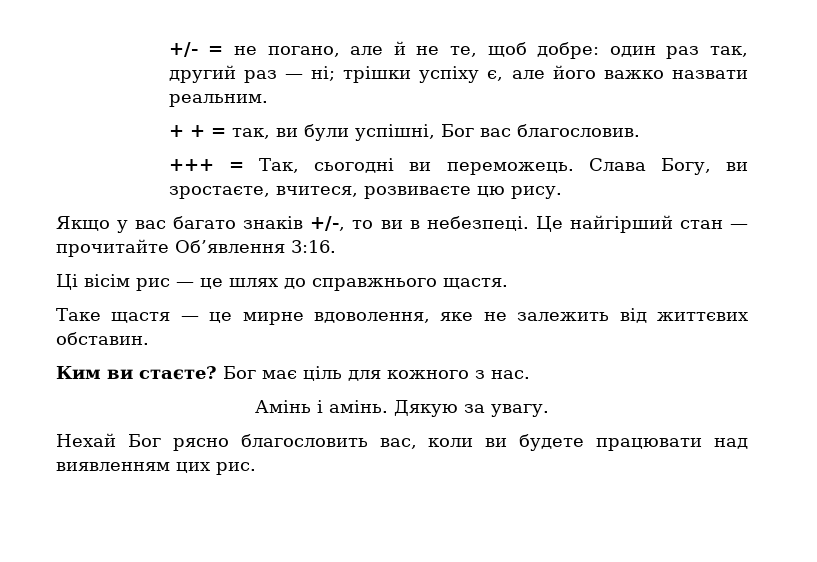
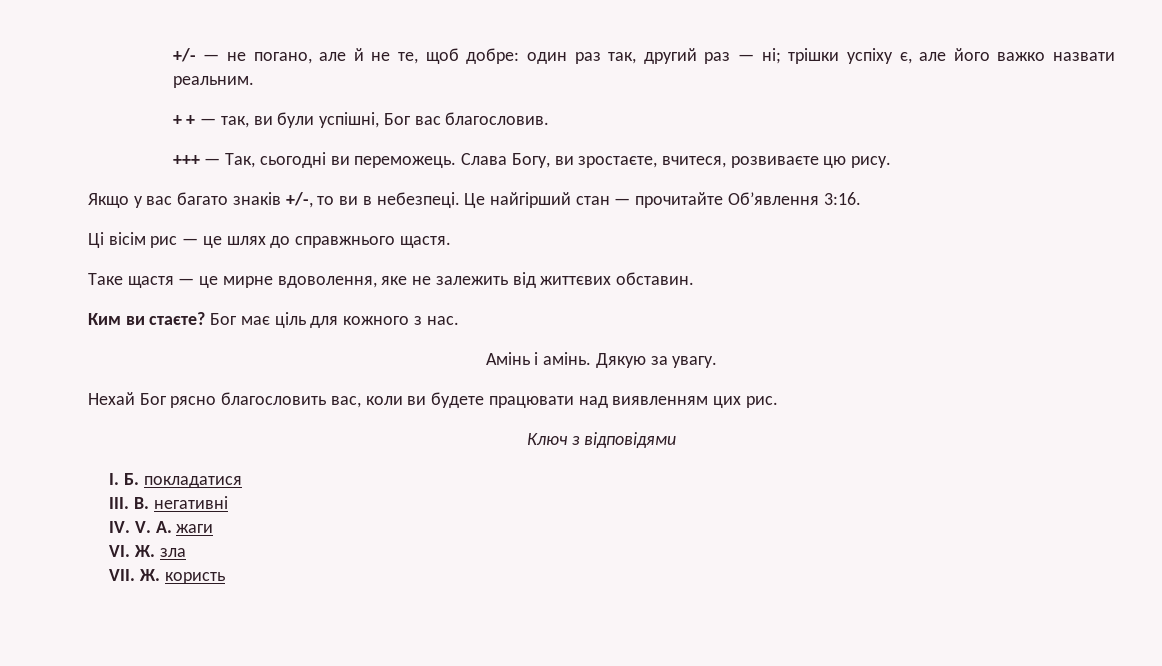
- +/- = не погано, але й не те, щоб добре: один раз так, другий раз — ні; трішки успіху є, але його важко назвати реальним.
+ +/- — не погано, але й не те, щоб добре: один раз так, другий раз — ні; трішки успіху є, але його важко назвати реальним.
- + + = так, ви були успішні, Бог вас благословив.
+ + + — так, ви були успішні, Бог вас благословив.
- +++ = Так, сьогодні ви переможець.
+ +++ — Так, сьогодні ви переможець.
+ Ключ з відповідями
+ I. Б. покладатися
+ III. В. негативні
+ IV. V. A. жаги
+ VI. Ж. зла
+ VII. Ж. користь

